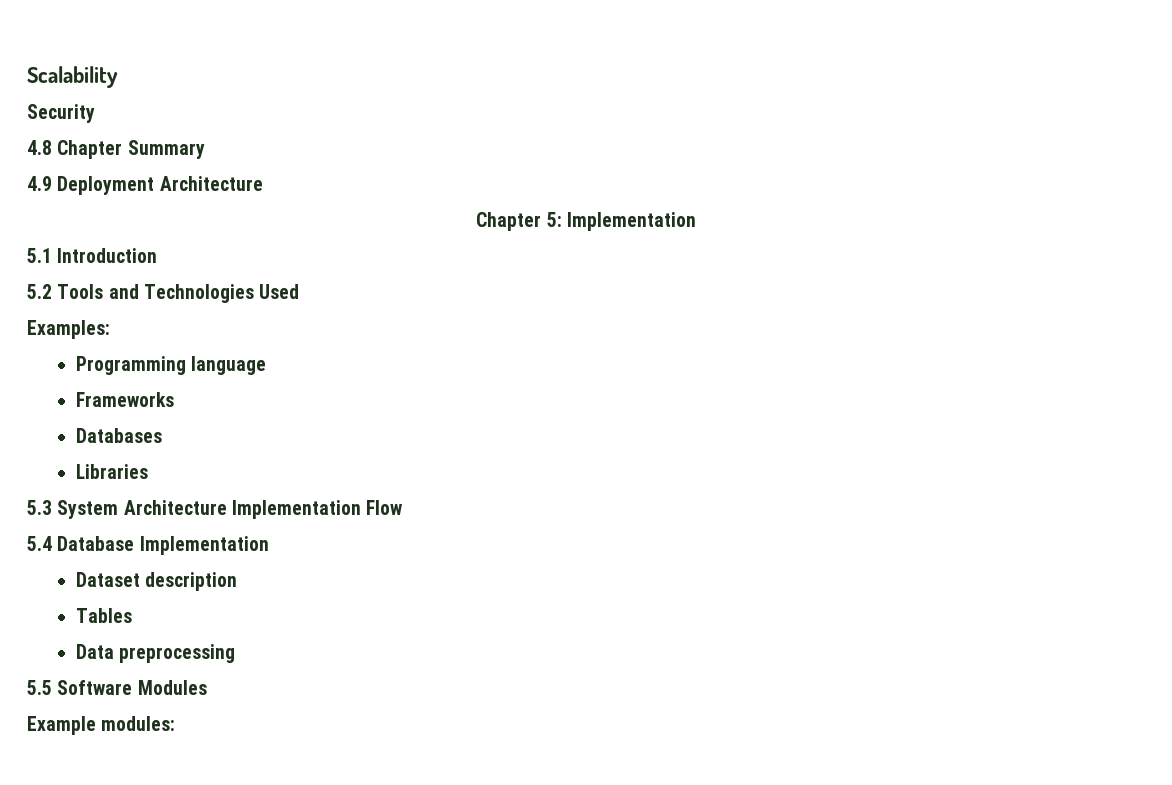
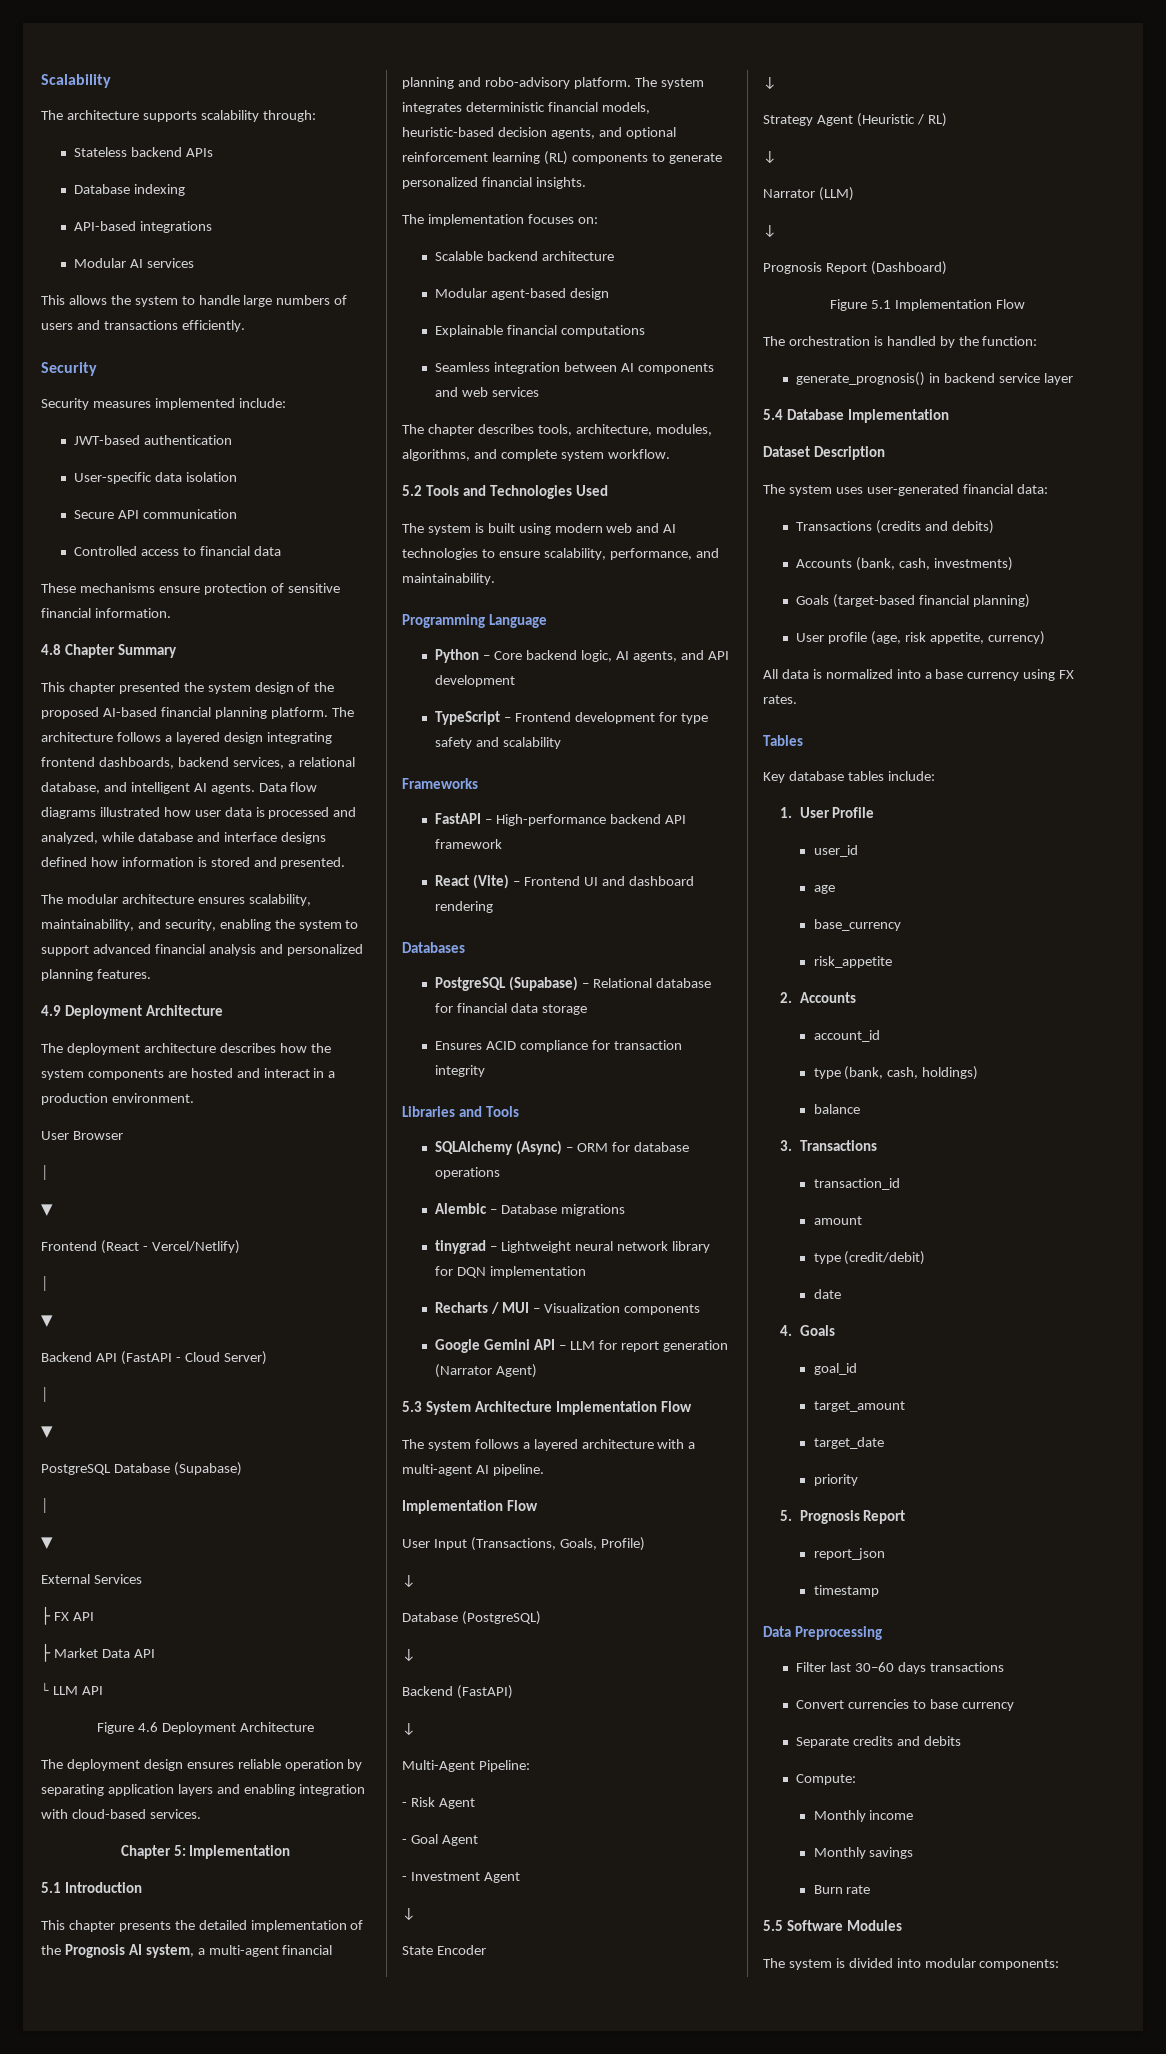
+ The architecture supports scalability through:
+ Stateless backend APIs
+ Database indexing
+ API-based integrations
+ Modular AI services
+ This allows the system to handle large numbers of users and transactions efficiently.
  Security
+ Security measures implemented include:
+ JWT-based authentication
+ User-specific data isolation
+ Secure API communication
+ Controlled access to financial data
+ These mechanisms ensure protection of sensitive financial information.
  4.8 Chapter Summary
+ This chapter presented the system design of the proposed AI-based financial planning platform. The architecture follows a layered design integrating frontend dashboards, backend services, a relational database, and intelligent AI agents. Data flow diagrams illustrated how user data is processed and analyzed, while database and interface designs defined how information is stored and presented.
+ The modular architecture ensures scalability, maintainability, and security, enabling the system to support advanced financial analysis and personalized planning features.
  4.9 Deployment Architecture
+ The deployment architecture describes how the system components are hosted and interact in a production environment.
+ User Browser
+ │
+ ▼
+ Frontend (React - Vercel/Netlify)
+ │
+ ▼
+ Backend API (FastAPI - Cloud Server)
+ │
+ ▼
+ PostgreSQL Database (Supabase)
+ │
+ ▼
+ External Services
+ ├ FX API
+ ├ Market Data API
+ └ LLM API
+ Figure 4.6 Deployment Architecture
+ The deployment design ensures reliable operation by separating application layers and enabling integration with cloud-based services.
+ This chapter presents the detailed implementation of the Prognosis AI system, a multi-agent financial planning and robo-advisory platform. The system integrates deterministic financial models, heuristic-based decision agents, and optional reinforcement learning (RL) components to generate personalized financial insights.
+ The implementation focuses on:
+ Scalable backend architecture
+ Modular agent-based design
+ Explainable financial computations
+ Seamless integration between AI components and web services
+ The chapter describes tools, architecture, modules, algorithms, and complete system workflow.
- Examples:
- Programming language
+ The system is built using modern web and AI technologies to ensure scalability, performance, and maintainability.
+ Programming Language
+ Python – Core backend logic, AI agents, and API development
+ TypeScript – Frontend development for type safety and scalability
  Frameworks
+ FastAPI – High-performance backend API framework
+ React (Vite) – Frontend UI and dashboard rendering
  Databases
- Libraries
+ PostgreSQL (Supabase) – Relational database for financial data storage
+ Ensures ACID compliance for transaction integrity
+ Libraries and Tools
+ SQLAlchemy (Async) – ORM for database operations
+ Alembic – Database migrations
+ tinygrad – Lightweight neural network library for DQN implementation
+ Recharts / MUI – Visualization components
+ Google Gemini API – LLM for report generation (Narrator Agent)
+ The system follows a layered architecture with a multi-agent AI pipeline.
+ Implementation Flow
+ User Input (Transactions, Goals, Profile)
+ ↓
+ Database (PostgreSQL)
+ ↓
+ Backend (FastAPI)
+ ↓
+ Multi-Agent Pipeline:
+ - Risk Agent
+ - Goal Agent
+ - Investment Agent
+ ↓
+ State Encoder
+ ↓
+ Strategy Agent (Heuristic / RL)
+ ↓
+ Narrator (LLM)
+ ↓
+ Prognosis Report (Dashboard)
+ Figure 5.1 Implementation Flow
+ The orchestration is handled by the function:
+ generate_prognosis() in backend service layer
  5.4 Database Implementation
- Dataset description
+ Dataset Description
+ The system uses user-generated financial data:
+ Transactions (credits and debits)
+ Accounts (bank, cash, investments)
+ Goals (target-based financial planning)
+ User profile (age, risk appetite, currency)
+ All data is normalized into a base currency using FX rates.
  Tables
- Data preprocessing
+ Key database tables include:
+ 1. User Profile
+ user_id
+ age
+ base_currency
+ risk_appetite
+ 2. Accounts
+ account_id
+ type (bank, cash, holdings)
+ balance
+ 3. Transactions
+ transaction_id
+ amount
+ type (credit/debit)
+ date
+ 4. Goals
+ goal_id
+ target_amount
+ target_date
+ priority
+ 5. Prognosis Report
+ report_json
+ timestamp
+ Data Preprocessing
+ Filter last 30–60 days transactions
+ Convert currencies to base currency
+ Separate credits and debits
+ Compute:
+ Monthly income
+ Monthly savings
+ Burn rate
  5.5 Software Modules
- Example modules:
+ The system is divided into modular components:

